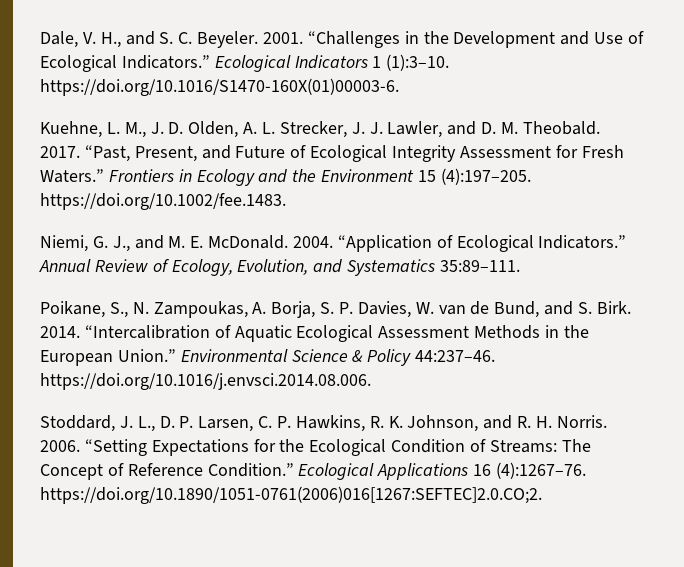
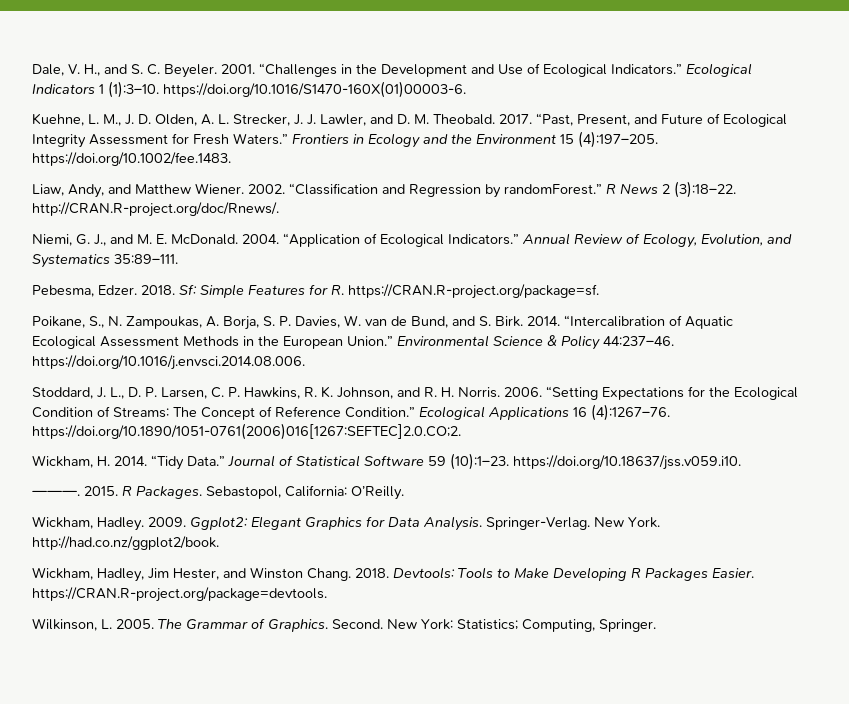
+ Liaw, Andy, and Matthew Wiener. 2002. “Classification and Regression by randomForest.” R News 2 (3):18–22. http://CRAN.R-project.org/doc/Rnews/.
+ Pebesma, Edzer. 2018. Sf: Simple Features for R. https://CRAN.R-project.org/package=sf.
+ Wickham, H. 2014. “Tidy Data.” Journal of Statistical Software 59 (10):1–23. https://doi.org/10.18637/jss.v059.i10.
+ ———. 2015. R Packages. Sebastopol, California: O’Reilly.
+ Wickham, Hadley. 2009. Ggplot2: Elegant Graphics for Data Analysis. Springer-Verlag. New York. http://had.co.nz/ggplot2/book.
+ Wickham, Hadley, Jim Hester, and Winston Chang. 2018. Devtools: Tools to Make Developing R Packages Easier. https://CRAN.R-project.org/package=devtools.
+ Wilkinson, L. 2005. The Grammar of Graphics. Second. New York: Statistics; Computing, Springer.

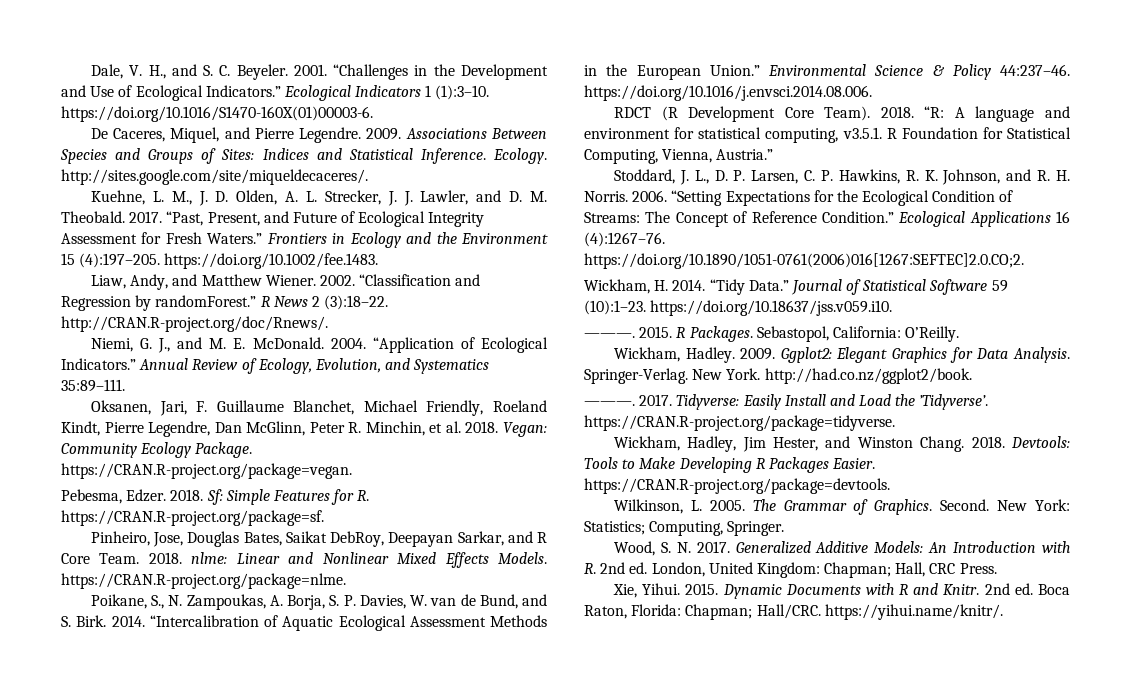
+ De Caceres, Miquel, and Pierre Legendre. 2009. Associations Between Species and Groups of Sites: Indices and Statistical Inference. Ecology. http://sites.google.com/site/miqueldecaceres/.
+ Oksanen, Jari, F. Guillaume Blanchet, Michael Friendly, Roeland Kindt, Pierre Legendre, Dan McGlinn, Peter R. Minchin, et al. 2018. Vegan: Community Ecology Package. https://CRAN.R-project.org/package=vegan.
+ Pinheiro, Jose, Douglas Bates, Saikat DebRoy, Deepayan Sarkar, and R Core Team. 2018. nlme: Linear and Nonlinear Mixed Effects Models. https://CRAN.R-project.org/package=nlme.
+ RDCT (R Development Core Team). 2018. “R: A language and environment for statistical computing, v3.5.1. R Foundation for Statistical Computing, Vienna, Austria.”
+ ———. 2017. Tidyverse: Easily Install and Load the ’Tidyverse’. https://CRAN.R-project.org/package=tidyverse.
+ Wood, S. N. 2017. Generalized Additive Models: An Introduction with R. 2nd ed. London, United Kingdom: Chapman; Hall, CRC Press.
+ Xie, Yihui. 2015. Dynamic Documents with R and Knitr. 2nd ed. Boca Raton, Florida: Chapman; Hall/CRC. https://yihui.name/knitr/.

